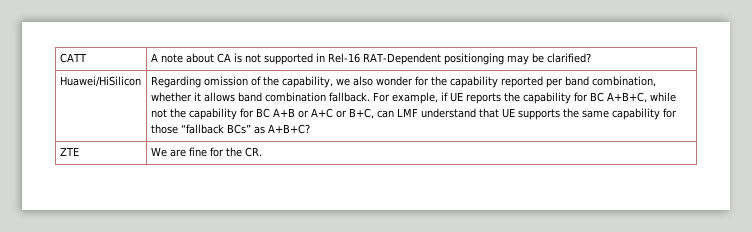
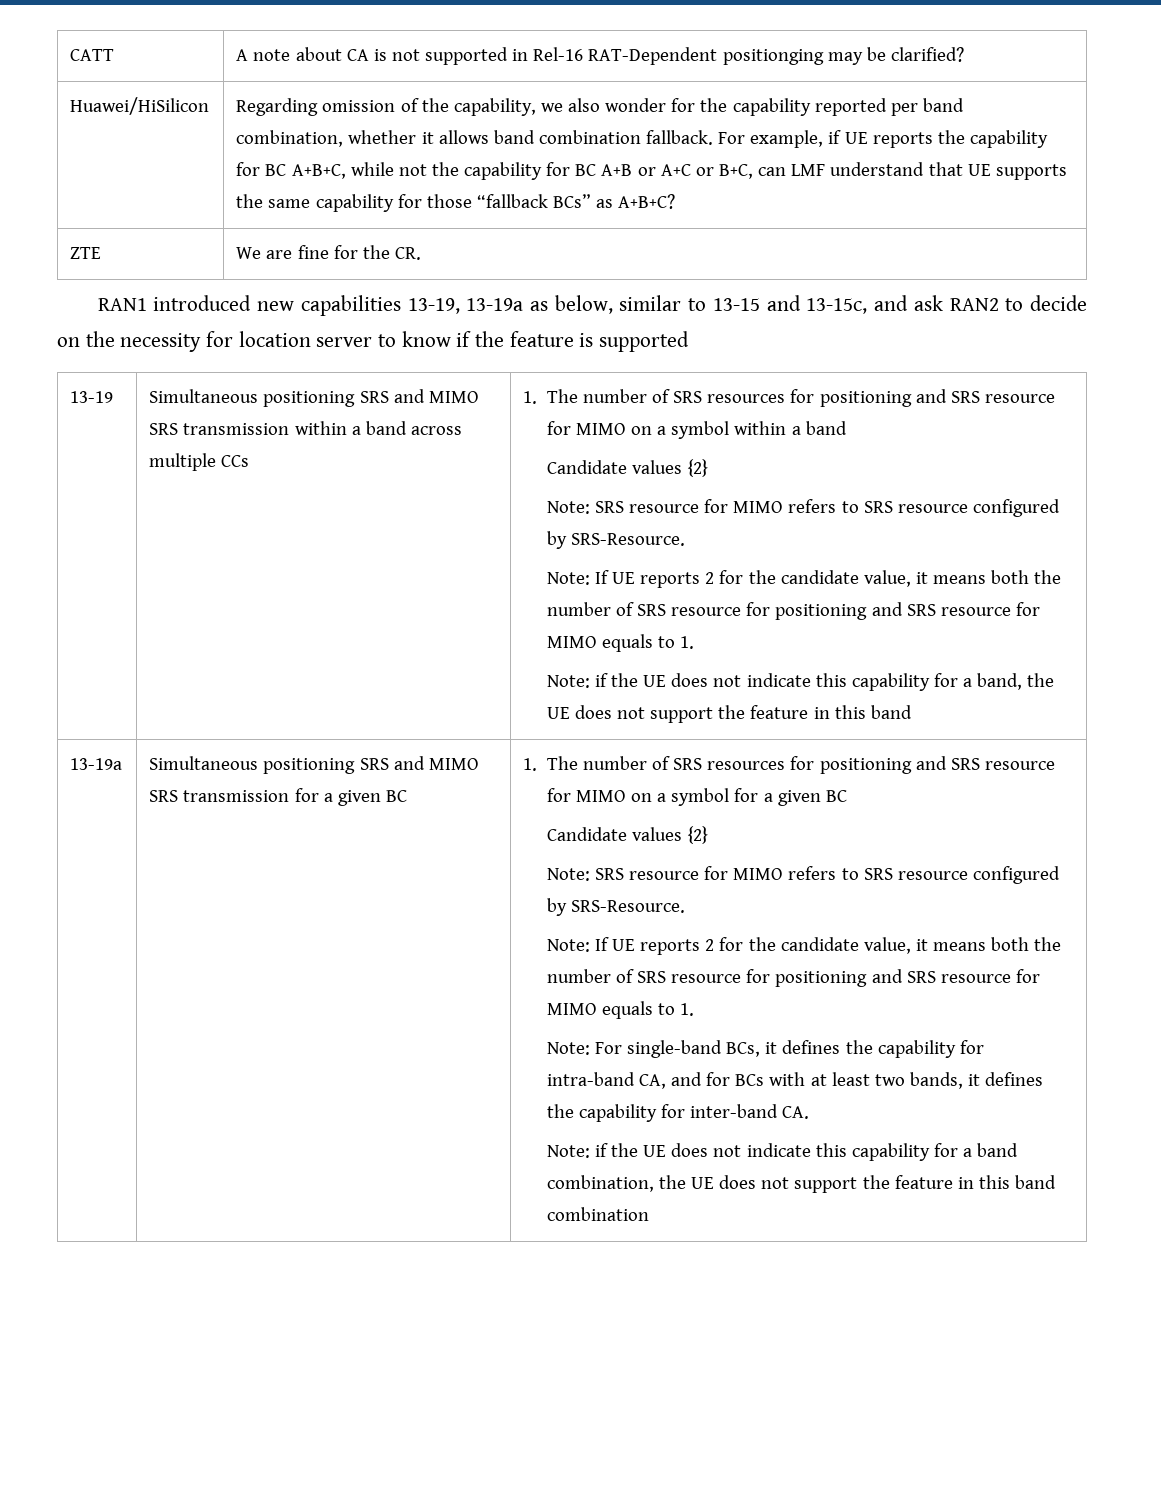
+ RAN1 introduced new capabilities 13-19, 13-19a as below, similar to 13-15 and 13-15c, and ask RAN2 to decide on the necessity for location server to know if the feature is supported
+ 13-19 | Simultaneous positioning SRS and MIMO SRS transmission within a band across multiple CCs | 1. The number of SRS resources for positioning and SRS resource for MIMO on a symbol within a band
+ Candidate values {2}
+ Note: SRS resource for MIMO refers to SRS resource configured by SRS-Resource.
+ Note: If UE reports 2 for the candidate value, it means both the number of SRS resource for positioning and SRS resource for MIMO equals to 1.
+ Note: if the UE does not indicate this capability for a band, the UE does not support the feature in this band
+ 13-19a | Simultaneous positioning SRS and MIMO SRS transmission for a given BC | 1. The number of SRS resources for positioning and SRS resource for MIMO on a symbol for a given BC
+ Candidate values {2}
+ Note: SRS resource for MIMO refers to SRS resource configured by SRS-Resource.
+ Note: If UE reports 2 for the candidate value, it means both the number of SRS resource for positioning and SRS resource for MIMO equals to 1.
+ Note: For single-band BCs, it defines the capability for intra-band CA, and for BCs with at least two bands, it defines the capability for inter-band CA.
+ Note: if the UE does not indicate this capability for a band combination, the UE does not support the feature in this band combination

